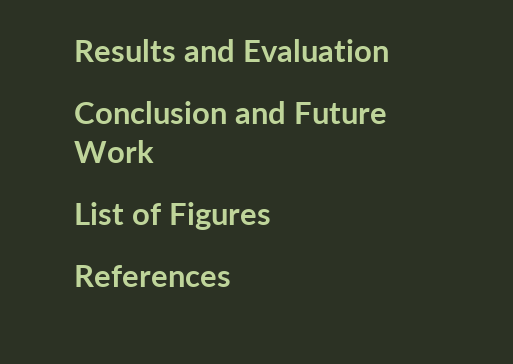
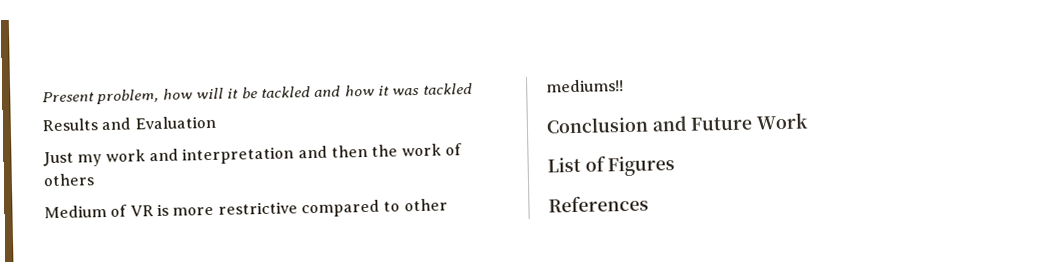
+ Present problem, how will it be tackled and how it was tackled
  Results and Evaluation
+ Just my work and interpretation and then the work of others
+ Medium of VR is more restrictive compared to other mediums!!

